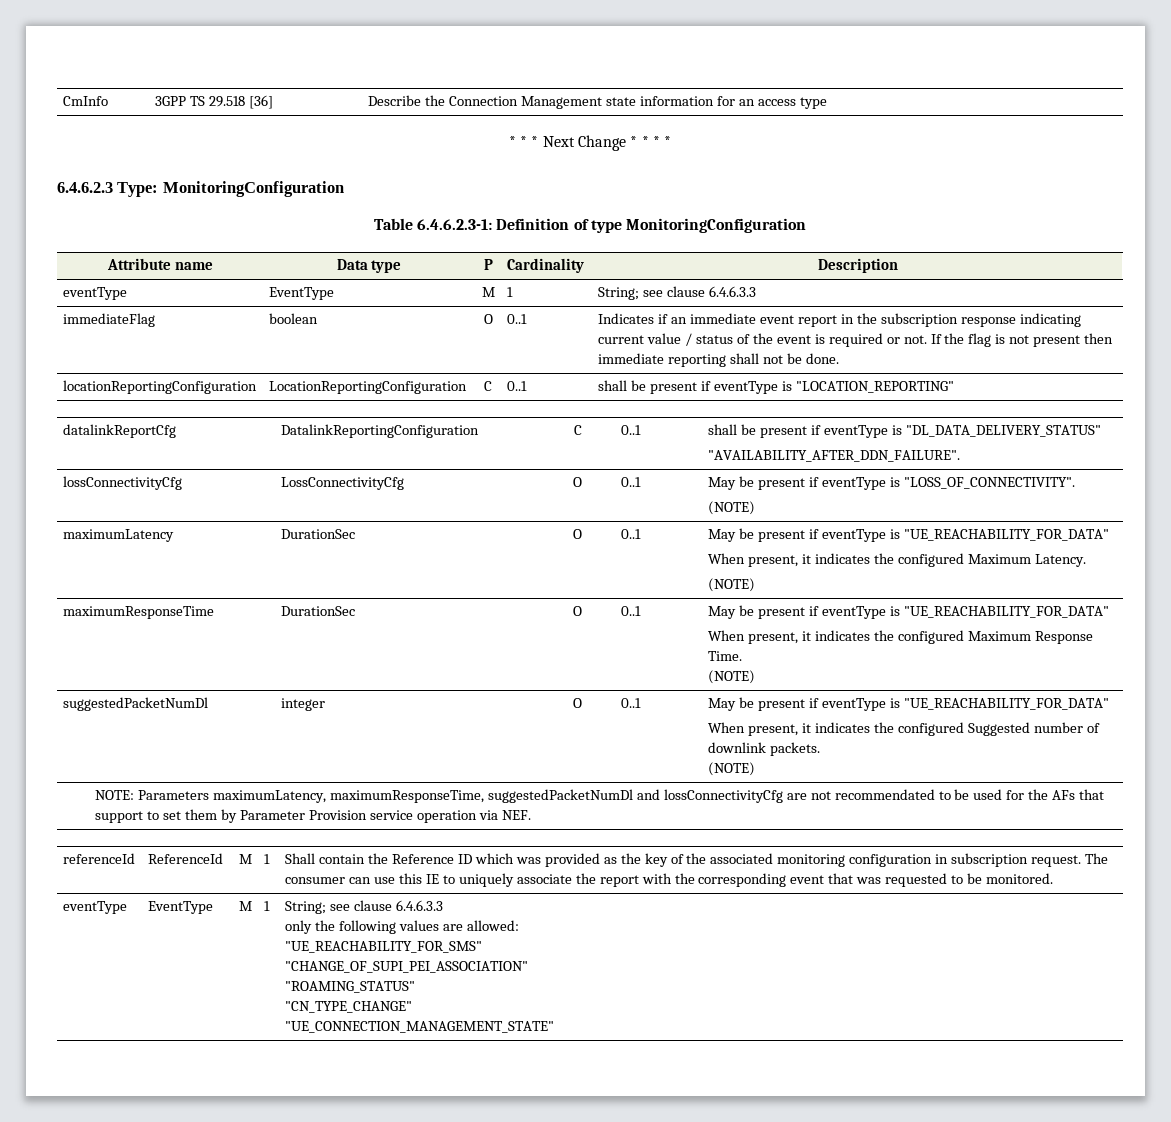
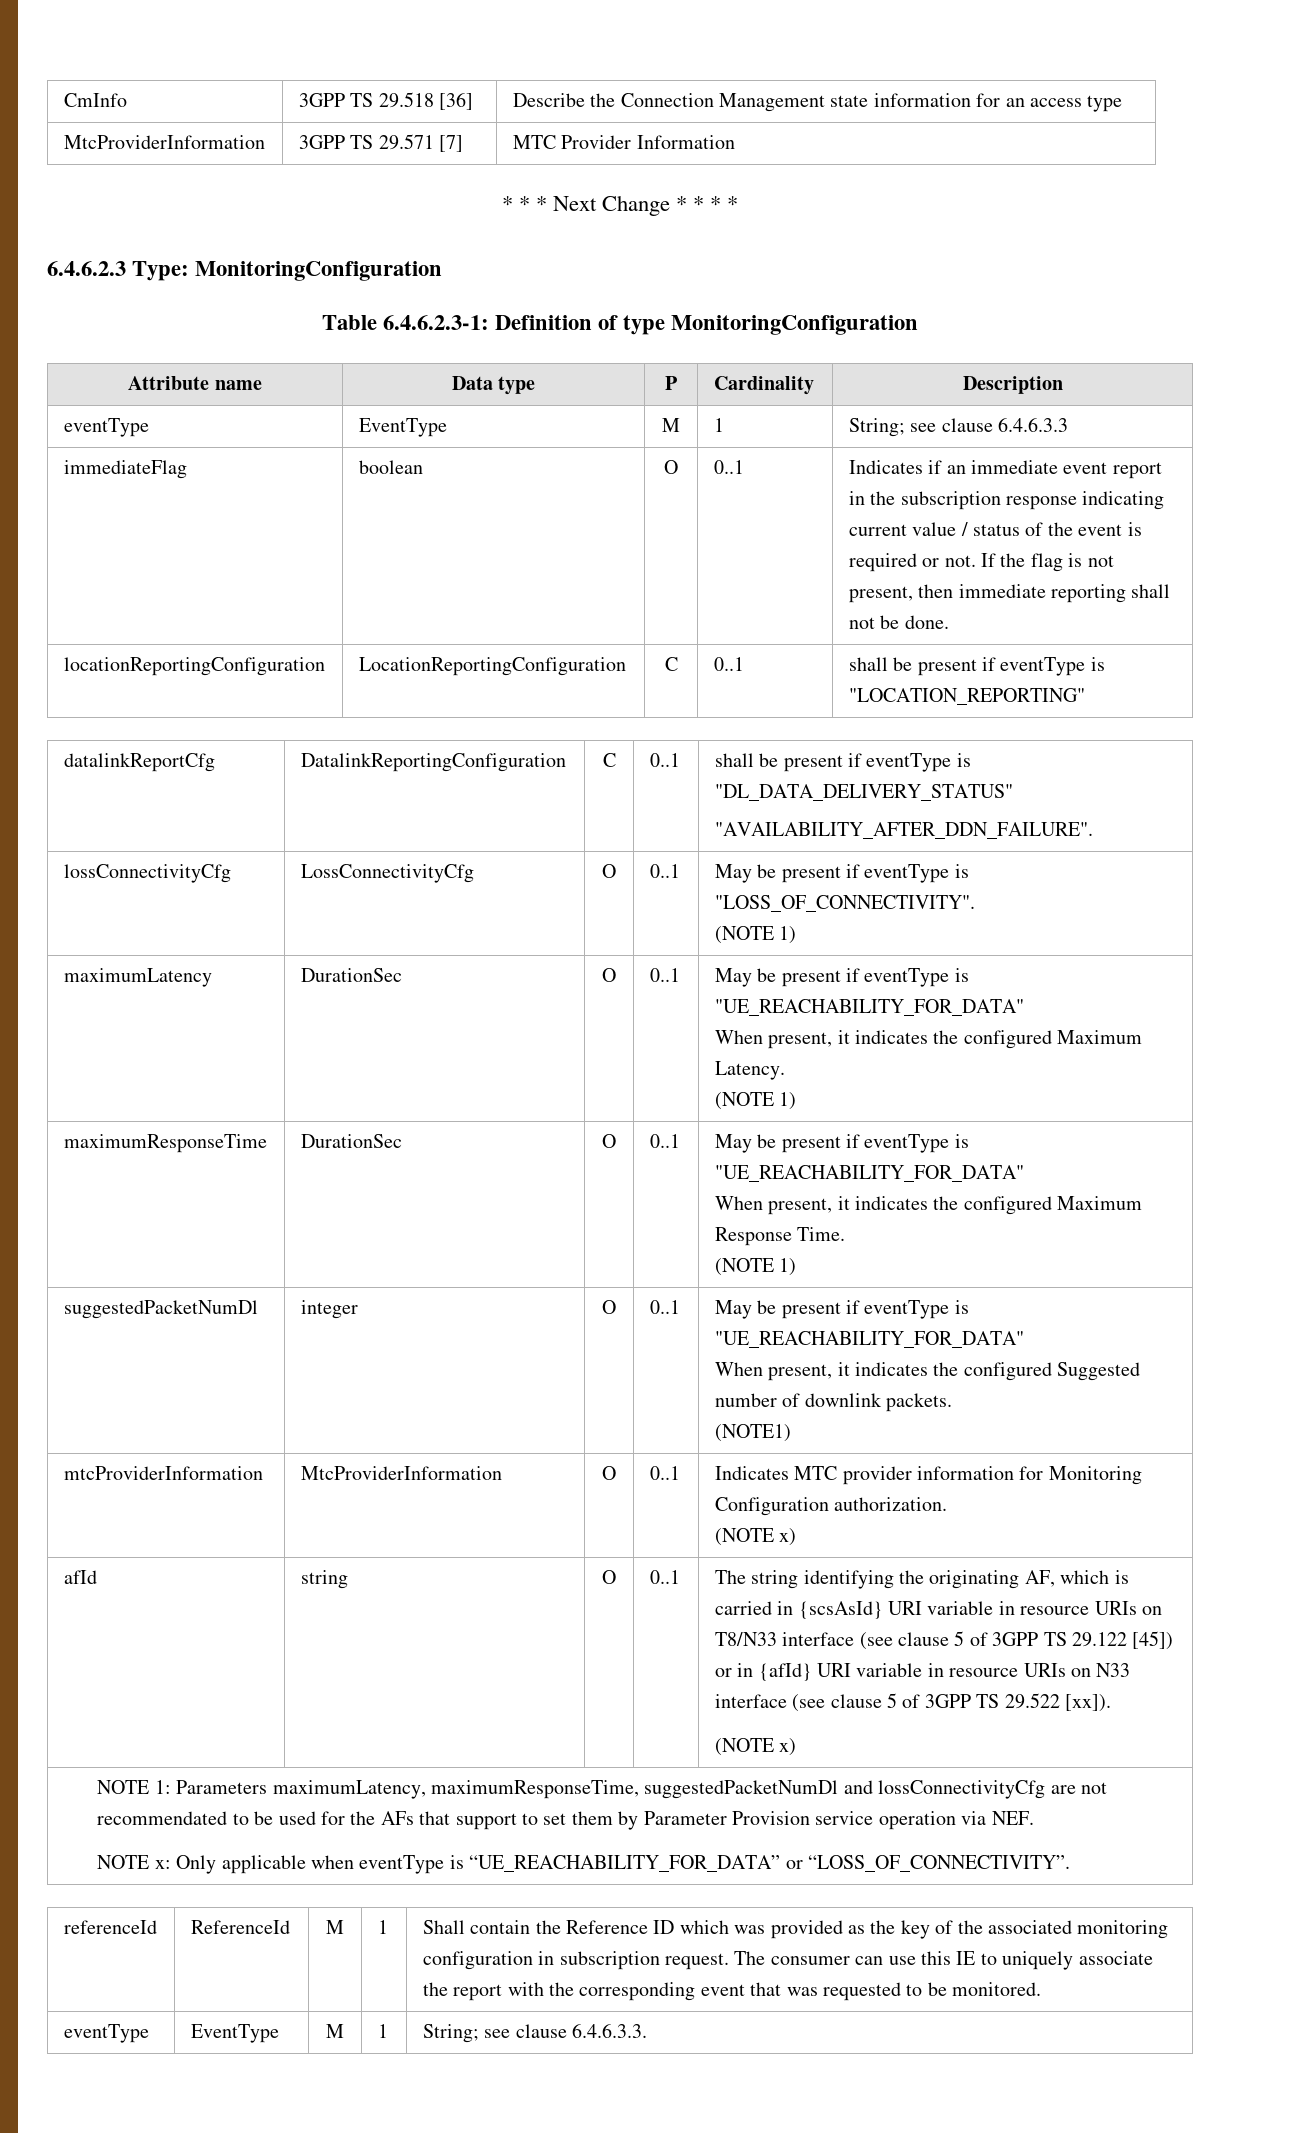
+ MtcProviderInformation | 3GPP TS 29.571 [7] | MTC Provider Information
- immediateFlag | boolean | O | 0..1 | Indicates if an immediate event report in the subscription response indicating current value / status of the event is required or not. If the flag is not present then immediate reporting shall not be done.
+ immediateFlag | boolean | O | 0..1 | Indicates if an immediate event report in the subscription response indicating current value / status of the event is required or not. If the flag is not present, then immediate reporting shall not be done.
  lossConnectivityCfg | LossConnectivityCfg | O | 0..1 | May be present if eventType is "LOSS_OF_CONNECTIVITY".
- (NOTE)
+ (NOTE 1)
  maximumLatency | DurationSec | O | 0..1 | May be present if eventType is "UE_REACHABILITY_FOR_DATA"
  When present, it indicates the configured Maximum Latency.
- (NOTE)
+ (NOTE 1)
  maximumResponseTime | DurationSec | O | 0..1 | May be present if eventType is "UE_REACHABILITY_FOR_DATA"
  When present, it indicates the configured Maximum Response Time.
- (NOTE)
+ (NOTE 1)
  suggestedPacketNumDl | integer | O | 0..1 | May be present if eventType is "UE_REACHABILITY_FOR_DATA"
  When present, it indicates the configured Suggested number of downlink packets.
- (NOTE)
- NOTE: Parameters maximumLatency, maximumResponseTime, suggestedPacketNumDl and lossConnectivityCfg are not recommendated to be used for the AFs that support to set them by Parameter Provision service operation via NEF.
+ (NOTE1)
+ mtcProviderInformation | MtcProviderInformation | O | 0..1 | Indicates MTC provider information for Monitoring Configuration authorization.
+ (NOTE x)
+ afId | string | O | 0..1 | The string identifying the originating AF, which is carried in {scsAsId} URI variable in resource URIs on T8/N33 interface (see clause 5 of 3GPP TS 29.122 [45]) or in {afId} URI variable in resource URIs on N33 interface (see clause 5 of 3GPP TS 29.522 [xx]).
+ (NOTE x)
+ NOTE 1: Parameters maximumLatency, maximumResponseTime, suggestedPacketNumDl and lossConnectivityCfg are not recommendated to be used for the AFs that support to set them by Parameter Provision service operation via NEF.
+ NOTE x: Only applicable when eventType is “UE_REACHABILITY_FOR_DATA” or “LOSS_OF_CONNECTIVITY”.
  The consumer can use this IE to uniquely associate the report with the corresponding event that was requested to be monitored.
- eventType | EventType | M | 1 | String; see clause 6.4.6.3.3
- only the following values are allowed:
- "UE_REACHABILITY_FOR_SMS"
- "CHANGE_OF_SUPI_PEI_ASSOCIATION"
- "ROAMING_STATUS"
- "CN_TYPE_CHANGE"
- "UE_CONNECTION_MANAGEMENT_STATE"
+ eventType | EventType | M | 1 | String; see clause 6.4.6.3.3.

